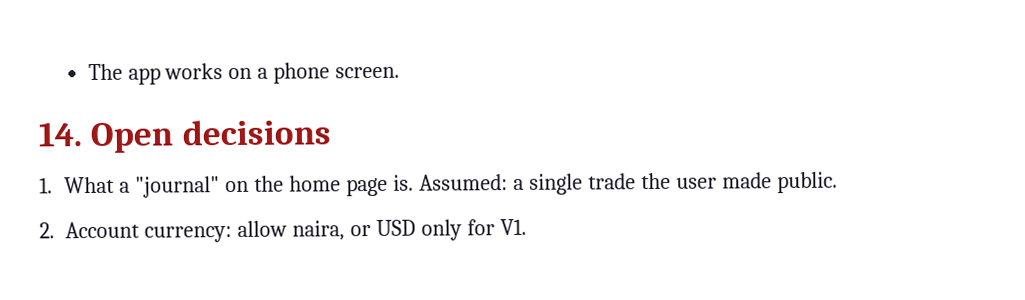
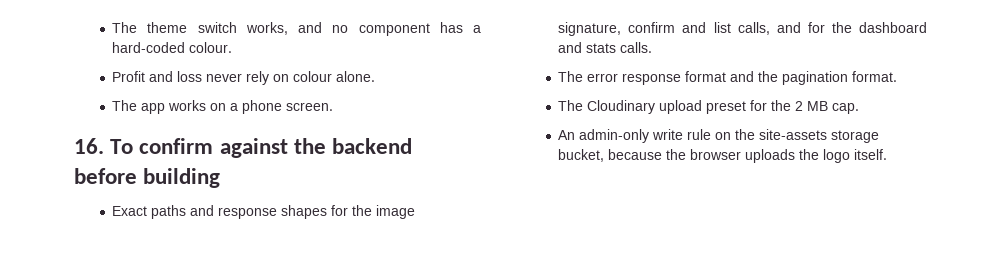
+ The theme switch works, and no component has a hard-coded colour.
+ Profit and loss never rely on colour alone.
- 14. Open decisions
- 1. What a "journal" on the home page is. Assumed: a single trade the user made public.
- 2. Account currency: allow naira, or USD only for V1.
+ 16. To confirm against the backend before building
+ Exact paths and response shapes for the image signature, confirm and list calls, and for the dashboard and stats calls.
+ The error response format and the pagination format.
+ The Cloudinary upload preset for the 2 MB cap.
+ An admin-only write rule on the site-assets storage bucket, because the browser uploads the logo itself.

